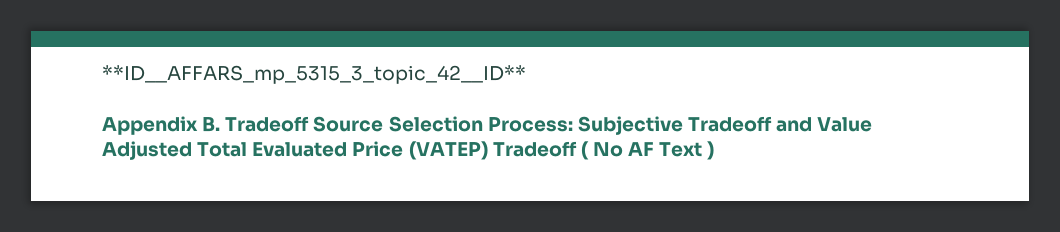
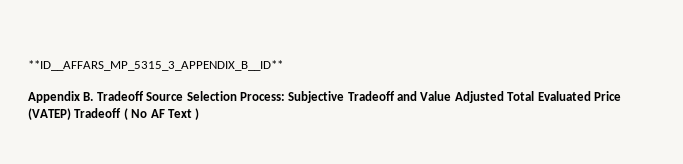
- **ID__AFFARS_mp_5315_3_topic_42__ID**
+ **ID__AFFARS_MP_5315_3_APPENDIX_B__ID**

